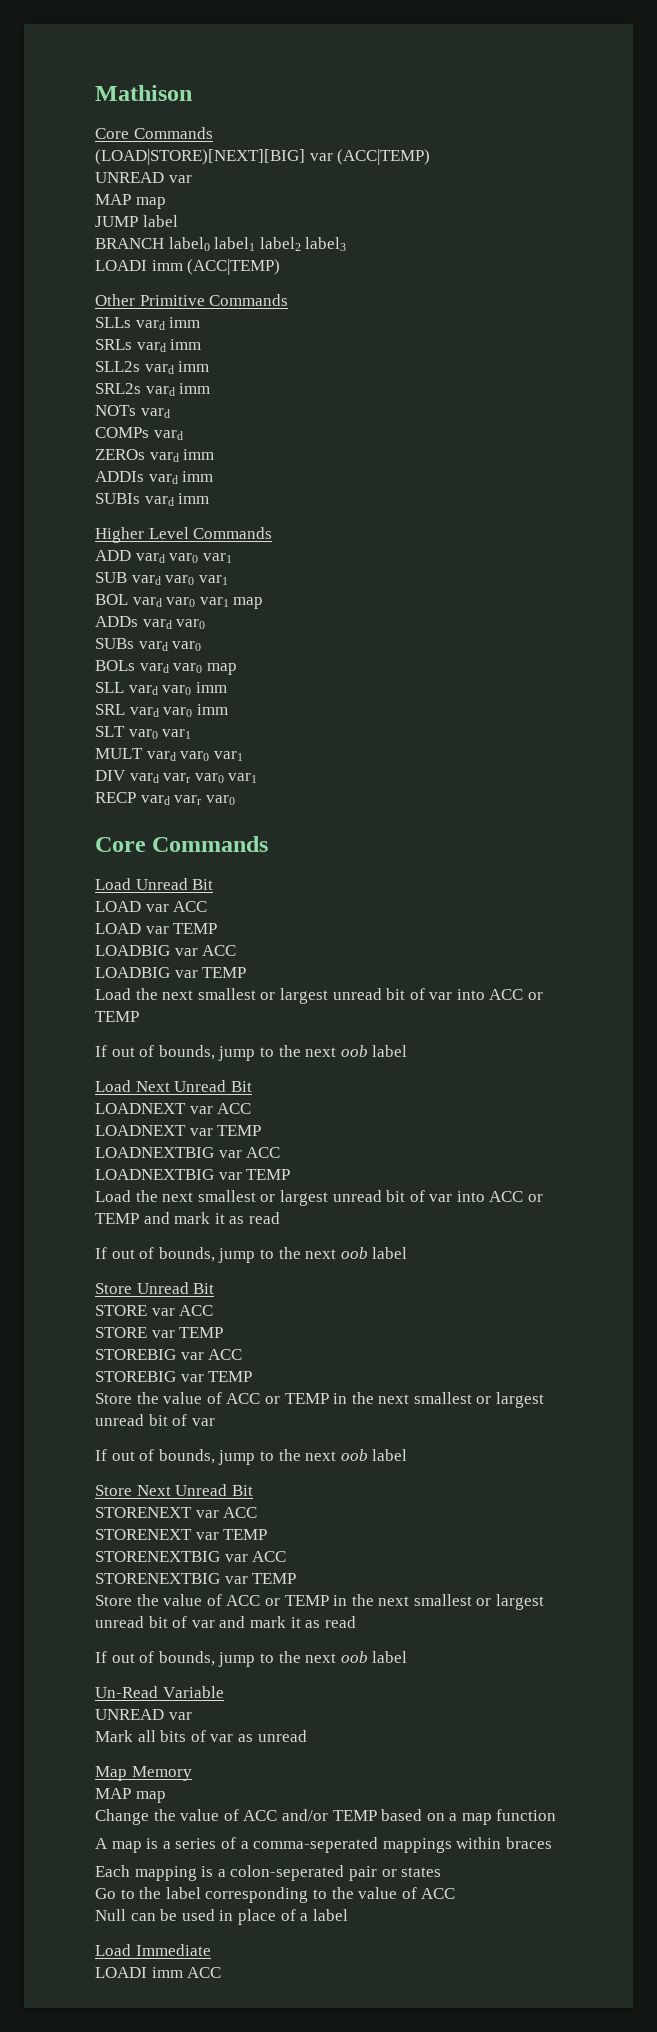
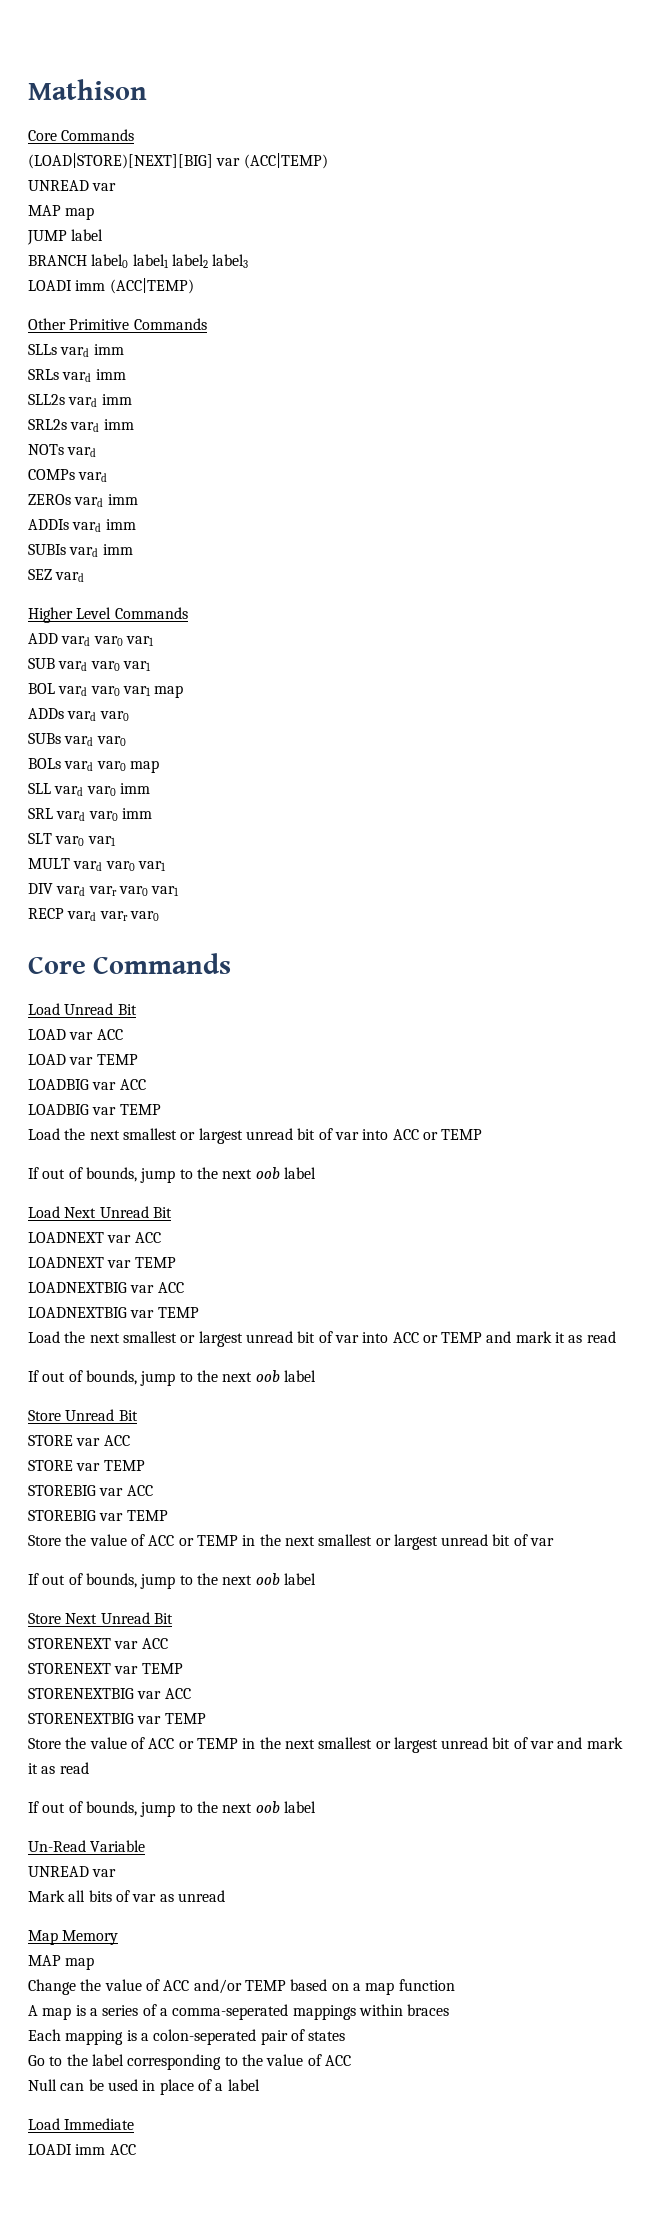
+ SEZ vard
- Each mapping is a colon-seperated pair or states
+ Each mapping is a colon-seperated pair of states

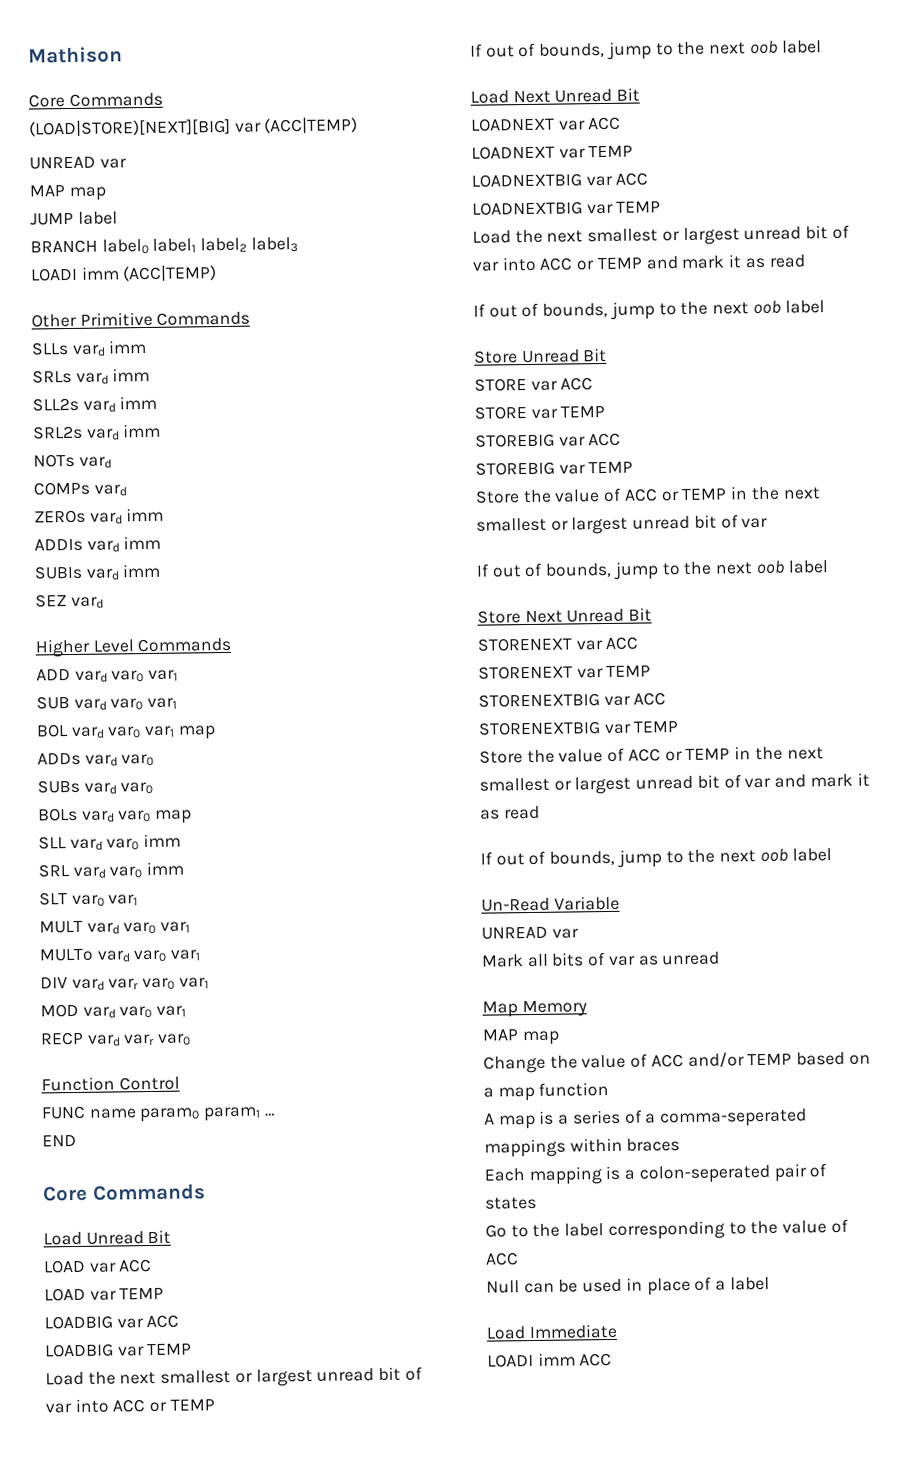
+ MULTo vard var0 var1
+ MOD vard var0 var1
+ Function Control
+ FUNC name param0 param1 …
+ END

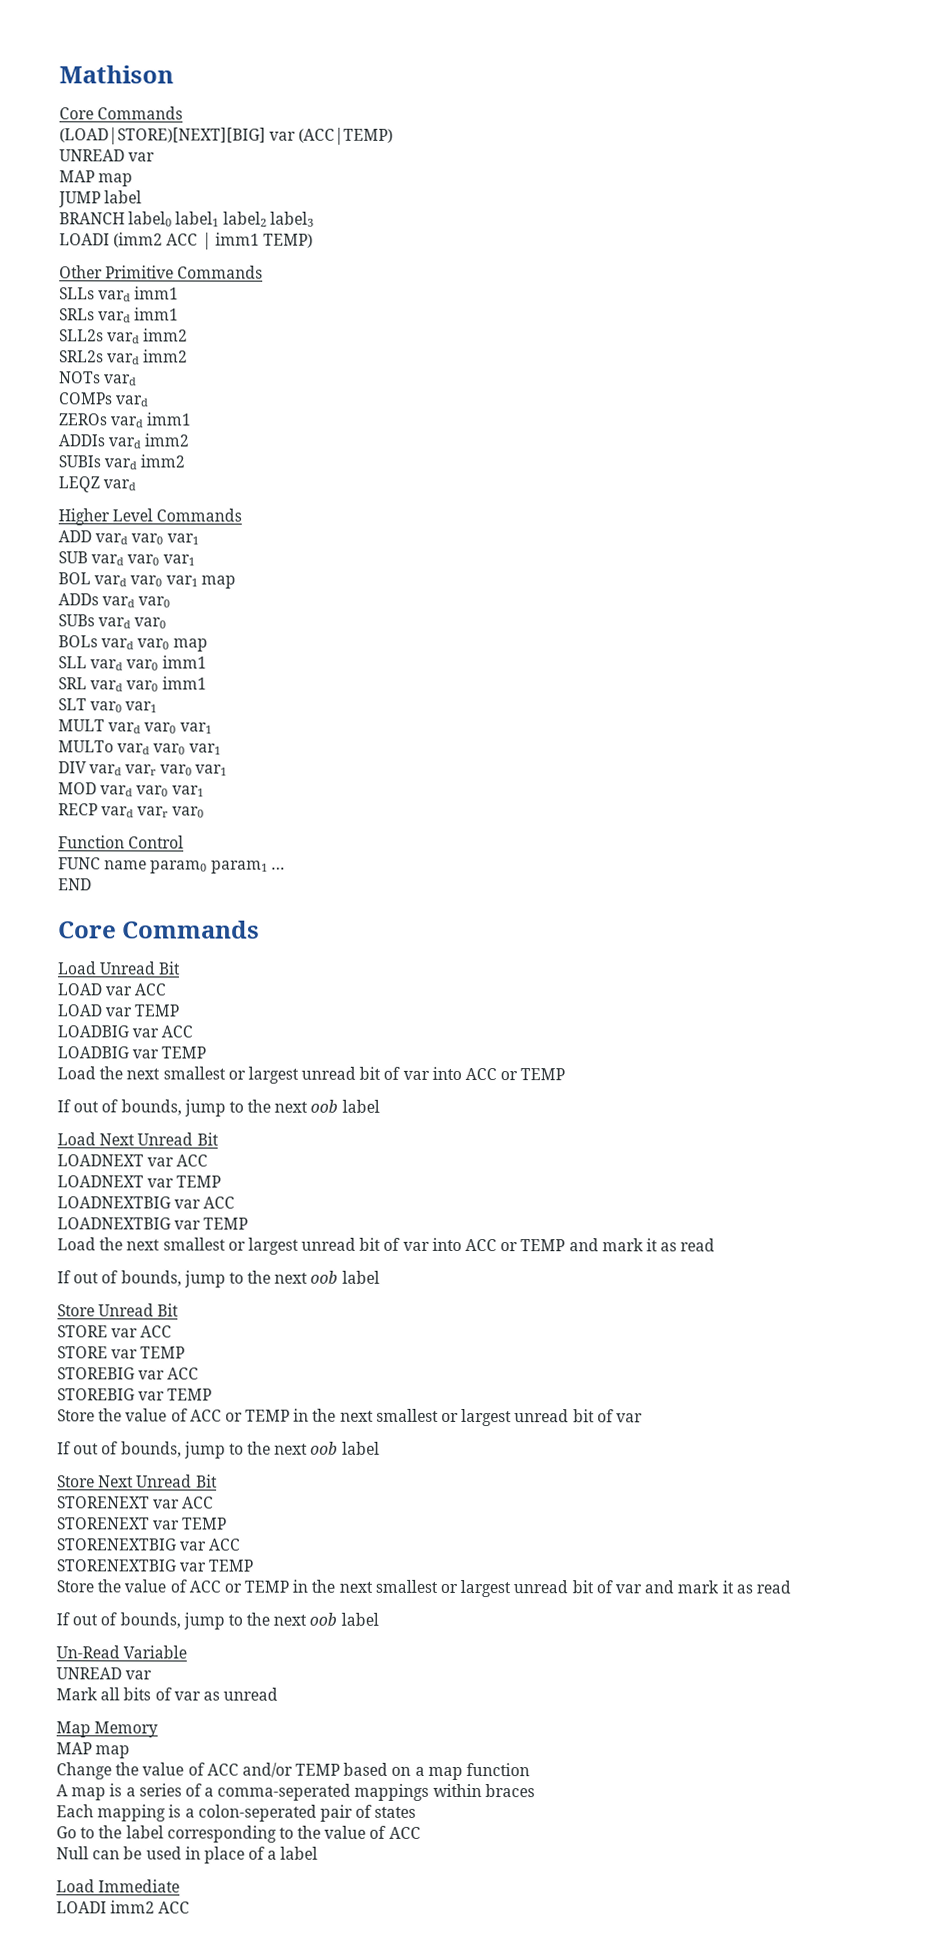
- LOADI imm (ACC|TEMP)
+ LOADI (imm2 ACC | imm1 TEMP)
- SLLs vard imm
+ SLLs vard imm1
- SRLs vard imm
+ SRLs vard imm1
- SLL2s vard imm
+ SLL2s vard imm2
- SRL2s vard imm
+ SRL2s vard imm2
- ZEROs vard imm
+ ZEROs vard imm1
- ADDIs vard imm
+ ADDIs vard imm2
- SUBIs vard imm
- SEZ vard
+ SUBIs vard imm2
+ LEQZ vard
- SLL vard var0 imm
+ SLL vard var0 imm1
- SRL vard var0 imm
+ SRL vard var0 imm1
- LOADI imm ACC
+ LOADI imm2 ACC

